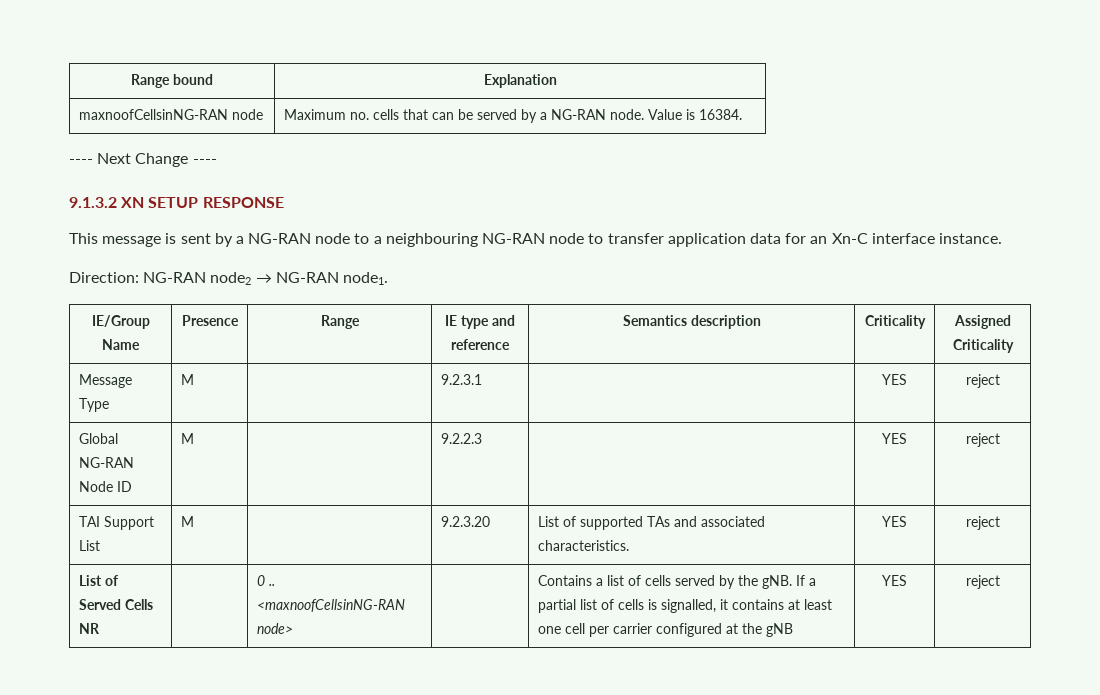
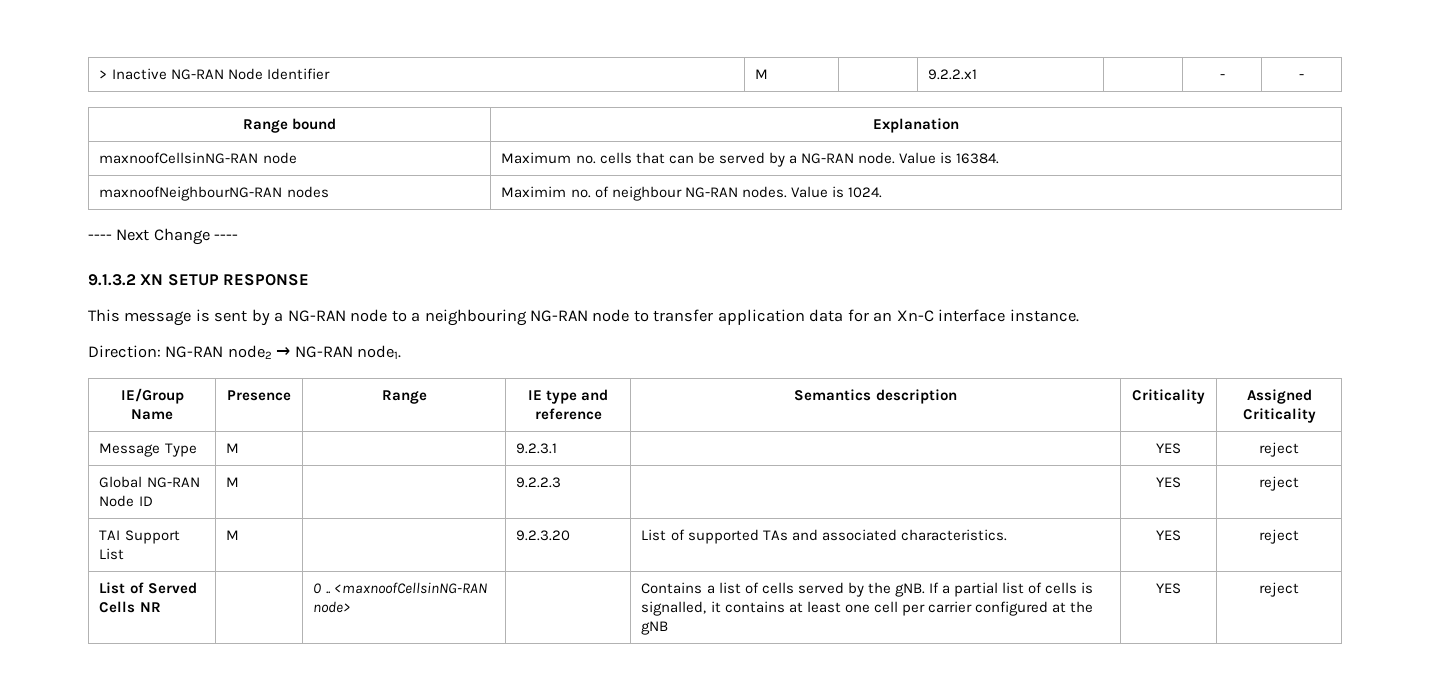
+ > Inactive NG-RAN Node Identifier | M | | 9.2.2.x1 | | - | -
+ maxnoofNeighbourNG-RAN nodes | Maximim no. of neighbour NG-RAN nodes. Value is 1024.

